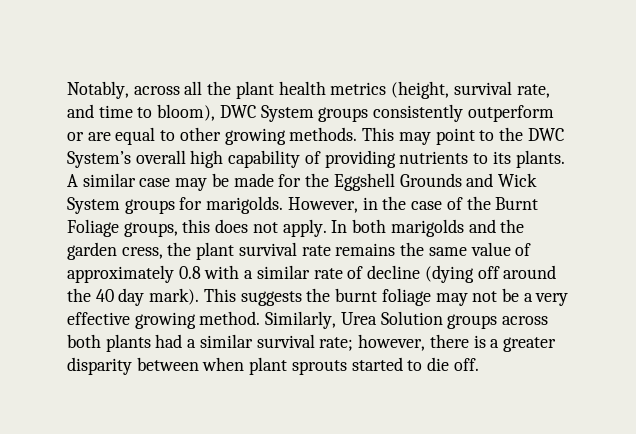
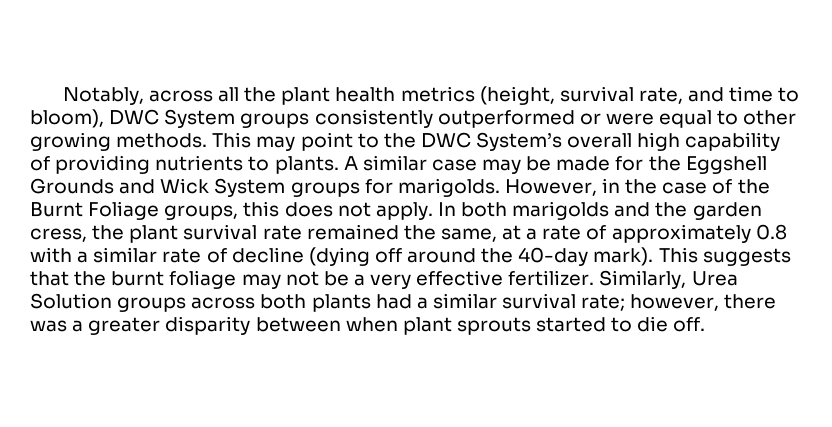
- Notably, across all the plant health metrics (height, survival rate, and time to bloom), DWC System groups consistently outperform or are equal to other growing methods.
+ Notably, across all the plant health metrics (height, survival rate, and time to bloom), DWC System groups consistently outperformed or were equal to other growing methods.
- This may point to the DWC System’s overall high capability of providing nutrients to its plants.
+ This may point to the DWC System’s overall high capability of providing nutrients to plants.
- In both marigolds and the garden cress, the plant survival rate remains the same value of approximately 0.8 with a similar rate of decline (dying off around the 40 day mark).
+ In both marigolds and the garden cress, the plant survival rate remained the same, at a rate of approximately 0.8 with a similar rate of decline (dying off around the 40-day mark).
- This suggests the burnt foliage may not be a very effective growing method.
+ This suggests that the burnt foliage may not be a very effective fertilizer.
- Similarly, Urea Solution groups across both plants had a similar survival rate; however, there is a greater disparity between when plant sprouts started to die off.
+ Similarly, Urea Solution groups across both plants had a similar survival rate; however, there was a greater disparity between when plant sprouts started to die off.

